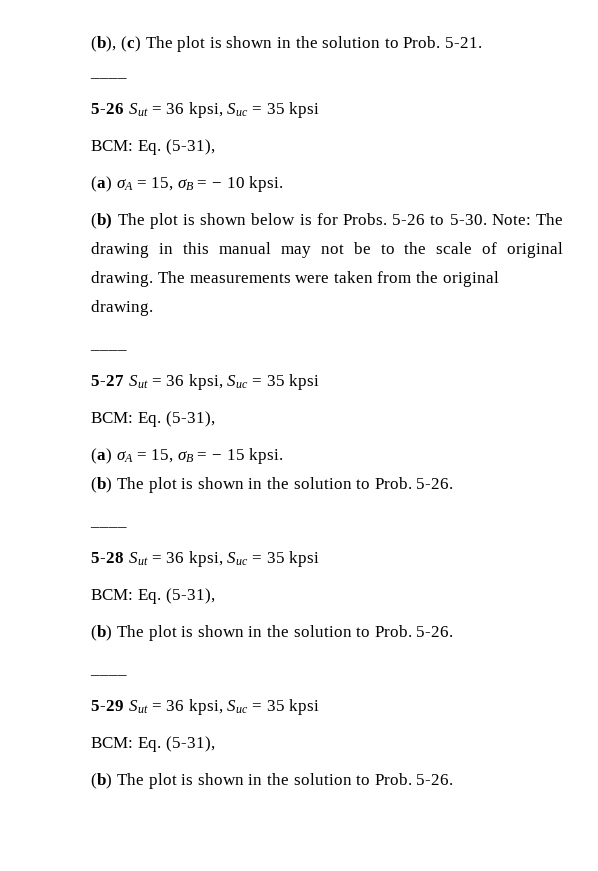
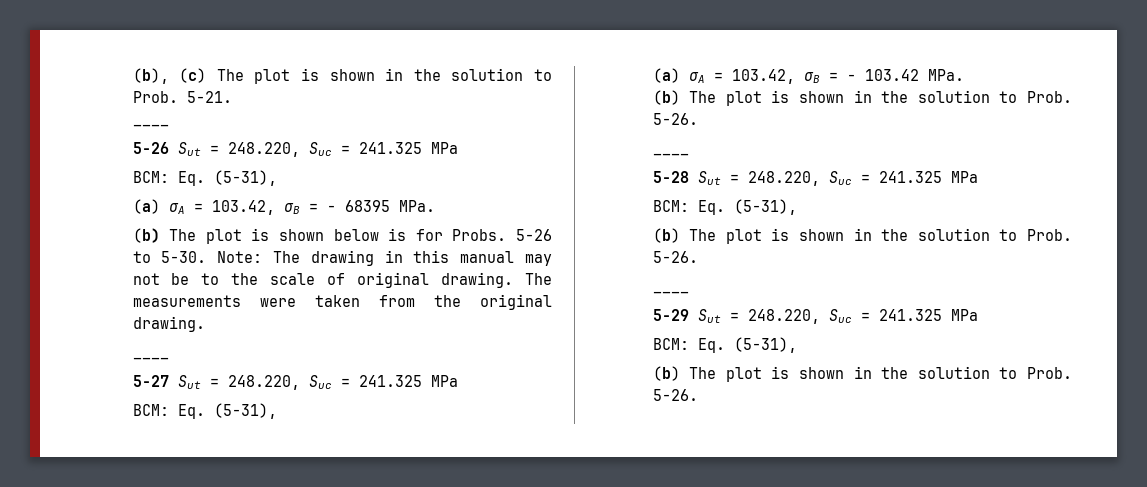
- 5-26 Sut = 36 kpsi, Suc = 35 kpsi
+ 5-26 Sut = 248.220, Suc = 241.325 MPa
  BCM: Eq. (5-31),
- (a) σA = 15, σB = − 10 kpsi.
+ (a) σA = 103.42, σB = − 68395 MPa.
- 5-27 Sut = 36 kpsi, Suc = 35 kpsi
+ 5-27 Sut = 248.220, Suc = 241.325 MPa
  BCM: Eq. (5-31),
- (a) σA = 15, σB = − 15 kpsi.
+ (a) σA = 103.42, σB = − 103.42 MPa.
- 5-28 Sut = 36 kpsi, Suc = 35 kpsi
+ 5-28 Sut = 248.220, Suc = 241.325 MPa
- 5-29 Sut = 36 kpsi, Suc = 35 kpsi
+ 5-29 Sut = 248.220, Suc = 241.325 MPa

